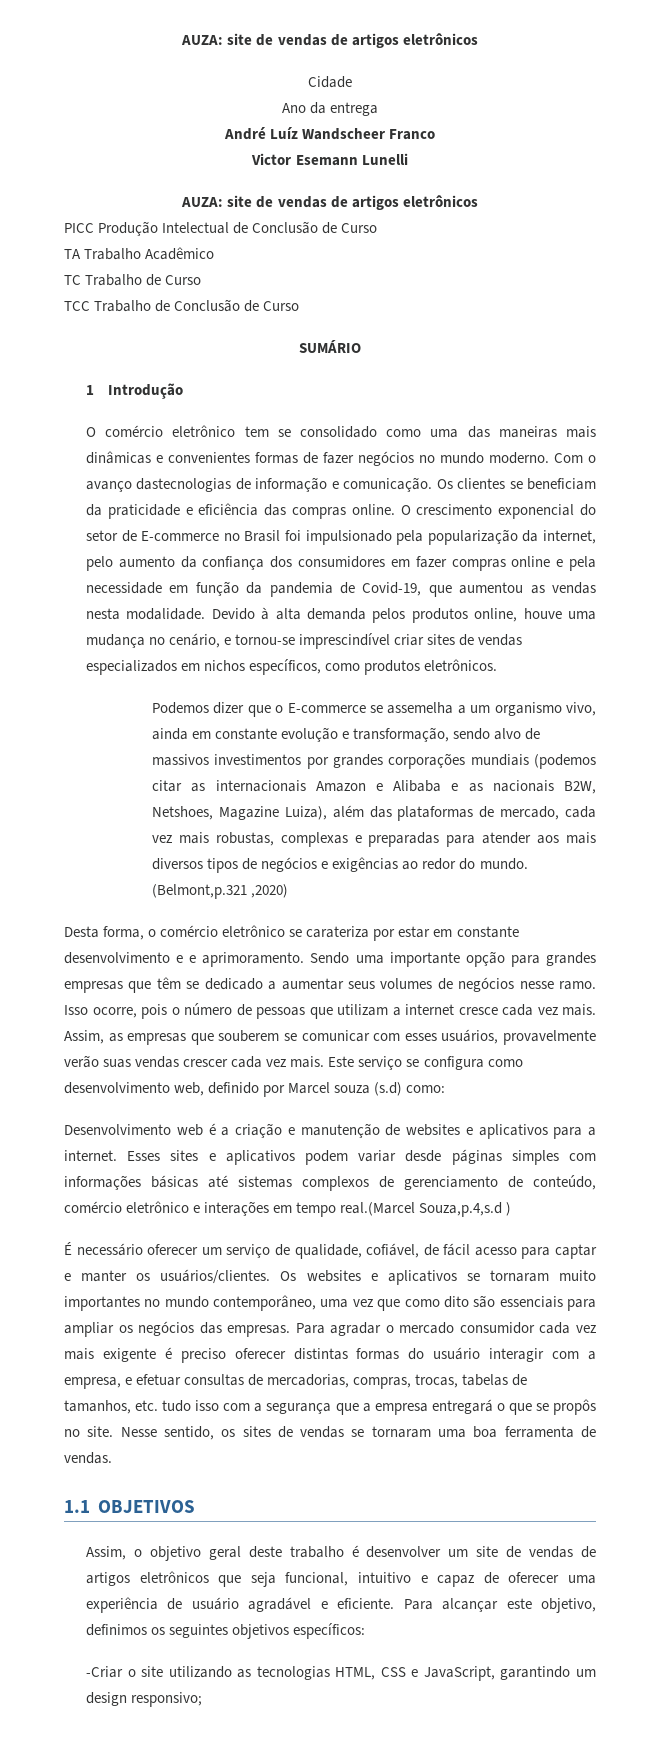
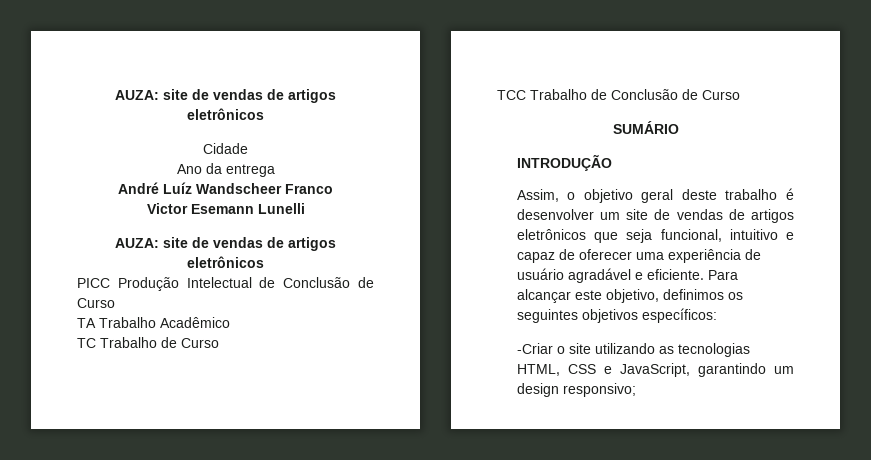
- 1 Introdução
- O comércio eletrônico tem se consolidado como uma das maneiras mais dinâmicas e convenientes formas de fazer negócios no mundo moderno. Com o avanço dastecnologias de informação e comunicação. Os clientes se beneficiam da praticidade e eficiência das compras online. O crescimento exponencial do setor de E-commerce no Brasil foi impulsionado pela popularização da internet, pelo aumento da confiança dos consumidores em fazer compras online e pela necessidade em função da pandemia de Covid-19, que aumentou as vendas nesta modalidade. Devido à alta demanda pelos produtos online, houve uma mudança no cenário, e tornou-se imprescindível criar sites de vendas especializados em nichos específicos, como produtos eletrônicos.
- Podemos dizer que o E-commerce se assemelha a um organismo vivo, ainda em constante evolução e transformação, sendo alvo de massivos investimentos por grandes corporações mundiais (podemos citar as internacionais Amazon e Alibaba e as nacionais B2W, Netshoes, Magazine Luiza), além das plataformas de mercado, cada vez mais robustas, complexas e preparadas para atender aos mais diversos tipos de negócios e exigências ao redor do mundo. (Belmont,p.321 ,2020)
- Desta forma, o comércio eletrônico se carateriza por estar em constante desenvolvimento e e aprimoramento. Sendo uma importante opção para grandes empresas que têm se dedicado a aumentar seus volumes de negócios nesse ramo. Isso ocorre, pois o número de pessoas que utilizam a internet cresce cada vez mais. Assim, as empresas que souberem se comunicar com esses usuários, provavelmente verão suas vendas crescer cada vez mais. Este serviço se configura como desenvolvimento web, definido por Marcel souza (s.d) como:
- Desenvolvimento web é a criação e manutenção de websites e aplicativos para a internet. Esses sites e aplicativos podem variar desde páginas simples com informações básicas até sistemas complexos de gerenciamento de conteúdo, comércio eletrônico e interações em tempo real.(Marcel Souza,p.4,s.d )
- É necessário oferecer um serviço de qualidade, cofiável, de fácil acesso para captar e manter os usuários/clientes. Os websites e aplicativos se tornaram muito importantes no mundo contemporâneo, uma vez que como dito são essenciais para ampliar os negócios das empresas. Para agradar o mercado consumidor cada vez mais exigente é preciso oferecer distintas formas do usuário interagir com a empresa, e efetuar consultas de mercadorias, compras, trocas, tabelas de tamanhos, etc. tudo isso com a segurança que a empresa entregará o que se propôs no site. Nesse sentido, os sites de vendas se tornaram uma boa ferramenta de vendas.
- 1.1 OBJETIVOS
+ INTRODUÇÃO

